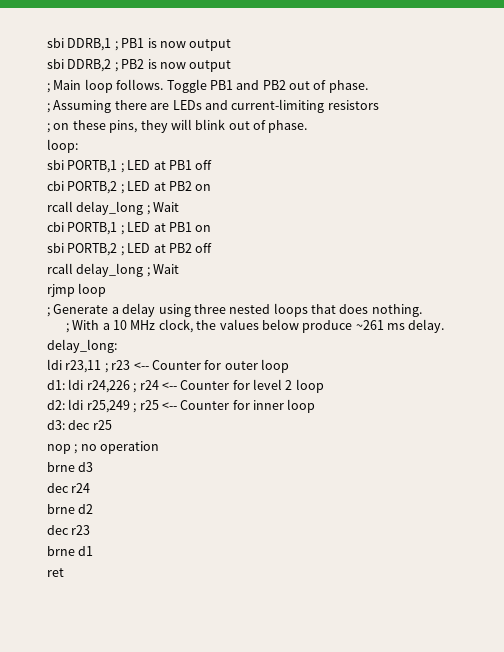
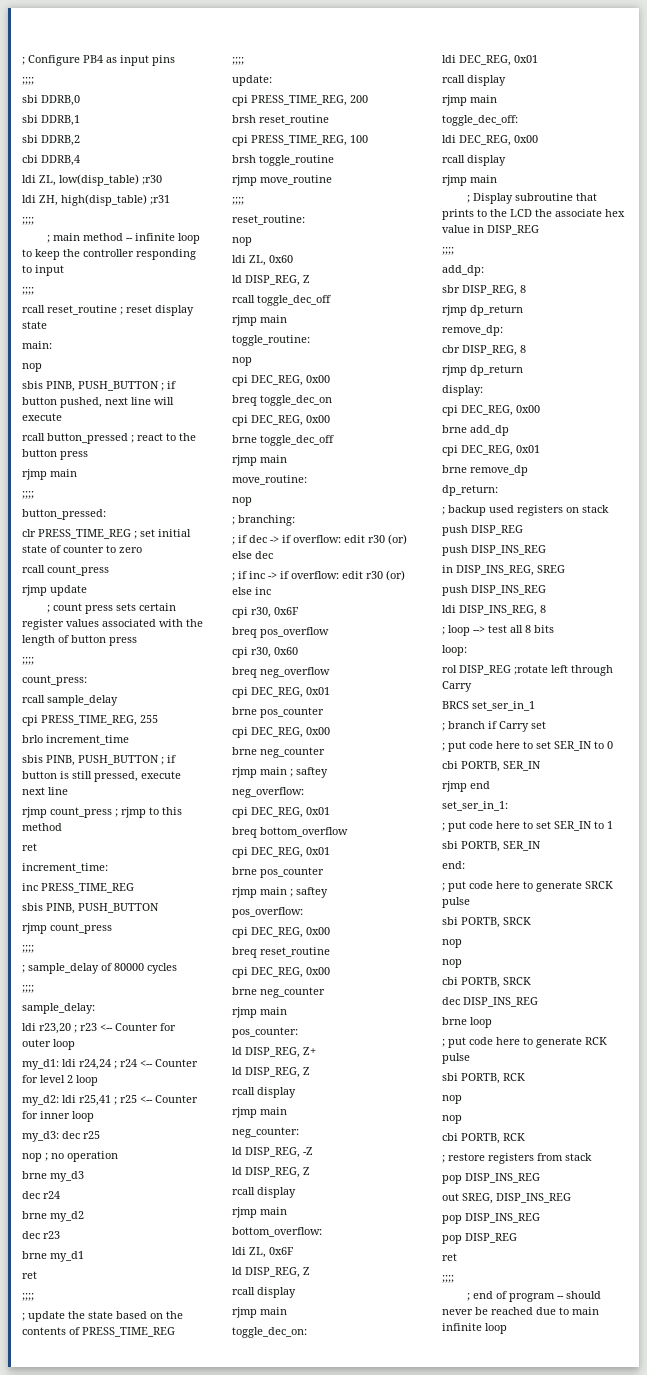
- sbi DDRB,1 ; PB1 is now output
- sbi DDRB,2 ; PB2 is now output
- ; Main loop follows. Toggle PB1 and PB2 out of phase.
- ; Assuming there are LEDs and current-limiting resistors
- ; on these pins, they will blink out of phase.
- loop:
- sbi PORTB,1 ; LED at PB1 off
- cbi PORTB,2 ; LED at PB2 on
- rcall delay_long ; Wait
- cbi PORTB,1 ; LED at PB1 on
- sbi PORTB,2 ; LED at PB2 off
- rcall delay_long ; Wait
- rjmp loop
- ; Generate a delay using three nested loops that does nothing.
- ; With a 10 MHz clock, the values below produce ~261 ms delay.
- delay_long:
- ldi r23,11 ; r23 <-- Counter for outer loop
+ ; Configure PB4 as input pins
+ ;;;;
+ sbi DDRB,0
+ sbi DDRB,1
+ sbi DDRB,2
+ cbi DDRB,4
+ ldi ZL, low(disp_table) ;r30
+ ldi ZH, high(disp_table) ;r31
+ ;;;;
+ ; main method -- infinite loop to keep the controller responding to input
+ ;;;;
+ rcall reset_routine ; reset display state
+ main:
+ nop
+ sbis PINB, PUSH_BUTTON ; if button pushed, next line will execute
+ rcall button_pressed ; react to the button press
+ rjmp main
+ ;;;;
+ button_pressed:
+ clr PRESS_TIME_REG ; set initial state of counter to zero
+ rcall count_press
+ rjmp update
+ ; count press sets certain register values associated with the length of button press
+ ;;;;
+ count_press:
+ rcall sample_delay
+ cpi PRESS_TIME_REG, 255
+ brlo increment_time
+ sbis PINB, PUSH_BUTTON ; if button is still pressed, execute next line
+ rjmp count_press ; rjmp to this method
+ ret
+ increment_time:
+ inc PRESS_TIME_REG
+ sbis PINB, PUSH_BUTTON
+ rjmp count_press
+ ;;;;
+ ; sample_delay of 80000 cycles
+ ;;;;
+ sample_delay:
+ ldi r23,20 ; r23 <-- Counter for outer loop
- d1: ldi r24,226 ; r24 <-- Counter for level 2 loop
+ my_d1: ldi r24,24 ; r24 <-- Counter for level 2 loop
- d2: ldi r25,249 ; r25 <-- Counter for inner loop
+ my_d2: ldi r25,41 ; r25 <-- Counter for inner loop
- d3: dec r25
+ my_d3: dec r25
- brne d3
+ brne my_d3
- brne d2
+ brne my_d2
- brne d1
+ brne my_d1
  ret
+ ;;;;
+ ; update the state based on the contents of PRESS_TIME_REG
+ ;;;;
+ update:
+ cpi PRESS_TIME_REG, 200
+ brsh reset_routine
+ cpi PRESS_TIME_REG, 100
+ brsh toggle_routine
+ rjmp move_routine
+ ;;;;
+ reset_routine:
+ nop
+ ldi ZL, 0x60
+ ld DISP_REG, Z
+ rcall toggle_dec_off
+ rjmp main
+ toggle_routine:
+ nop
+ cpi DEC_REG, 0x00
+ breq toggle_dec_on
+ cpi DEC_REG, 0x00
+ brne toggle_dec_off
+ rjmp main
+ move_routine:
+ nop
+ ; branching:
+ ; if dec -> if overflow: edit r30 (or) else dec
+ ; if inc -> if overflow: edit r30 (or) else inc
+ cpi r30, 0x6F
+ breq pos_overflow
+ cpi r30, 0x60
+ breq neg_overflow
+ cpi DEC_REG, 0x01
+ brne pos_counter
+ cpi DEC_REG, 0x00
+ brne neg_counter
+ rjmp main ; saftey
+ neg_overflow:
+ cpi DEC_REG, 0x01
+ breq bottom_overflow
+ cpi DEC_REG, 0x01
+ brne pos_counter
+ rjmp main ; saftey
+ pos_overflow:
+ cpi DEC_REG, 0x00
+ breq reset_routine
+ cpi DEC_REG, 0x00
+ brne neg_counter
+ rjmp main
+ pos_counter:
+ ld DISP_REG, Z+
+ ld DISP_REG, Z
+ rcall display
+ rjmp main
+ neg_counter:
+ ld DISP_REG, -Z
+ ld DISP_REG, Z
+ rcall display
+ rjmp main
+ bottom_overflow:
+ ldi ZL, 0x6F
+ ld DISP_REG, Z
+ rcall display
+ rjmp main
+ toggle_dec_on:
+ ldi DEC_REG, 0x01
+ rcall display
+ rjmp main
+ toggle_dec_off:
+ ldi DEC_REG, 0x00
+ rcall display
+ rjmp main
+ ; Display subroutine that prints to the LCD the associate hex value in DISP_REG
+ ;;;;
+ add_dp:
+ sbr DISP_REG, 8
+ rjmp dp_return
+ remove_dp:
+ cbr DISP_REG, 8
+ rjmp dp_return
+ display:
+ cpi DEC_REG, 0x00
+ brne add_dp
+ cpi DEC_REG, 0x01
+ brne remove_dp
+ dp_return:
+ ; backup used registers on stack
+ push DISP_REG
+ push DISP_INS_REG
+ in DISP_INS_REG, SREG
+ push DISP_INS_REG
+ ldi DISP_INS_REG, 8
+ ; loop --> test all 8 bits
+ loop:
+ rol DISP_REG ;rotate left through Carry
+ BRCS set_ser_in_1
+ ; branch if Carry set
+ ; put code here to set SER_IN to 0
+ cbi PORTB, SER_IN
+ rjmp end
+ set_ser_in_1:
+ ; put code here to set SER_IN to 1
+ sbi PORTB, SER_IN
+ end:
+ ; put code here to generate SRCK pulse
+ sbi PORTB, SRCK
+ nop
+ nop
+ cbi PORTB, SRCK
+ dec DISP_INS_REG
+ brne loop
+ ; put code here to generate RCK pulse
+ sbi PORTB, RCK
+ nop
+ nop
+ cbi PORTB, RCK
+ ; restore registers from stack
+ pop DISP_INS_REG
+ out SREG, DISP_INS_REG
+ pop DISP_INS_REG
+ pop DISP_REG
+ ret
+ ;;;;
+ ; end of program -- should never be reached due to main infinite loop

